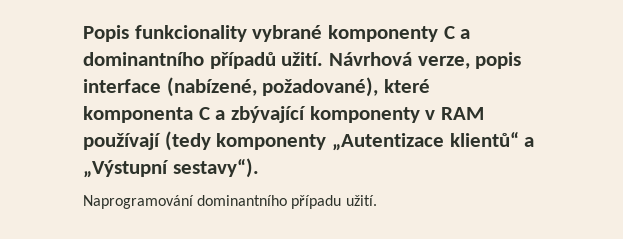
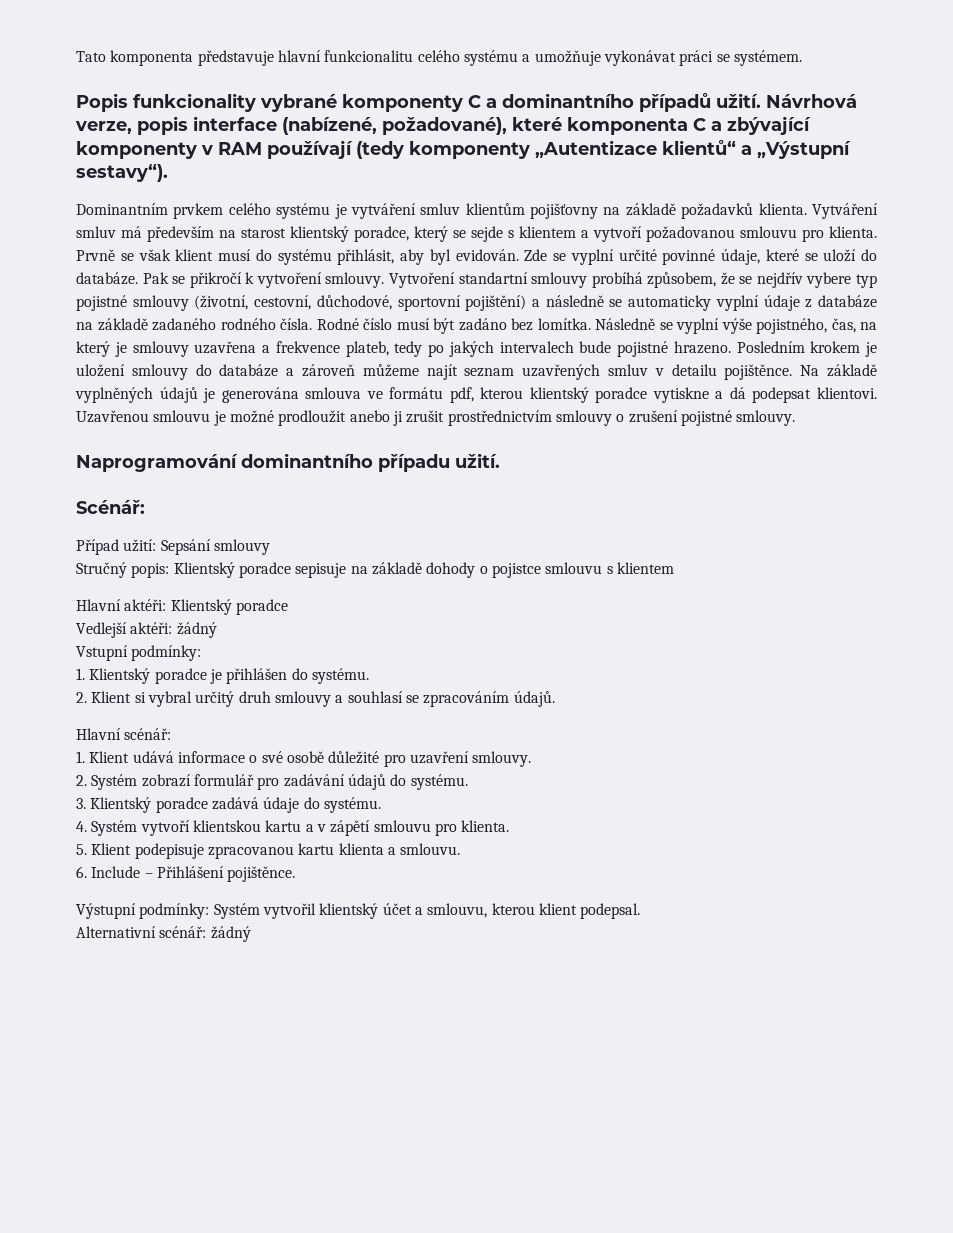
+ Tato komponenta představuje hlavní funkcionalitu celého systému a umožňuje vykonávat práci se systémem.
+ Dominantním prvkem celého systému je vytváření smluv klientům pojišťovny na základě požadavků klienta. Vytváření smluv má především na starost klientský poradce, který se sejde s klientem a vytvoří požadovanou smlouvu pro klienta. Prvně se však klient musí do systému přihlásit, aby byl evidován. Zde se vyplní určité povinné údaje, které se uloží do databáze. Pak se přikročí k vytvoření smlouvy. Vytvoření standartní smlouvy probíhá způsobem, že se nejdřív vybere typ pojistné smlouvy (životní, cestovní, důchodové, sportovní pojištění) a následně se automaticky vyplní údaje z databáze na základě zadaného rodného čísla. Rodné číslo musí být zadáno bez lomítka. Následně se vyplní výše pojistného, čas, na který je smlouvy uzavřena a frekvence plateb, tedy po jakých intervalech bude pojistné hrazeno. Posledním krokem je uložení smlouvy do databáze a zároveň můžeme najít seznam uzavřených smluv v detailu pojištěnce. Na základě vyplněných údajů je generována smlouva ve formátu pdf, kterou klientský poradce vytiskne a dá podepsat klientovi. Uzavřenou smlouvu je možné prodloužit anebo ji zrušit prostřednictvím smlouvy o zrušení pojistné smlouvy.
  Naprogramování dominantního případu užití.
+ Scénář:
+ Případ užití: Sepsání smlouvy
+ Stručný popis: Klientský poradce sepisuje na základě dohody o pojistce smlouvu s klientem
+ Hlavní aktéři: Klientský poradce
+ Vedlejší aktéři: žádný
+ Vstupní podmínky:
+ 1. Klientský poradce je přihlášen do systému.
+ 2. Klient si vybral určitý druh smlouvy a souhlasí se zpracováním údajů.
+ Hlavní scénář:
+ 1. Klient udává informace o své osobě důležité pro uzavření smlouvy.
+ 2. Systém zobrazí formulář pro zadávání údajů do systému.
+ 3. Klientský poradce zadává údaje do systému.
+ 4. Systém vytvoří klientskou kartu a v zápětí smlouvu pro klienta.
+ 5. Klient podepisuje zpracovanou kartu klienta a smlouvu.
+ 6. Include – Přihlášení pojištěnce.
+ Výstupní podmínky: Systém vytvořil klientský účet a smlouvu, kterou klient podepsal.
+ Alternativní scénář: žádný

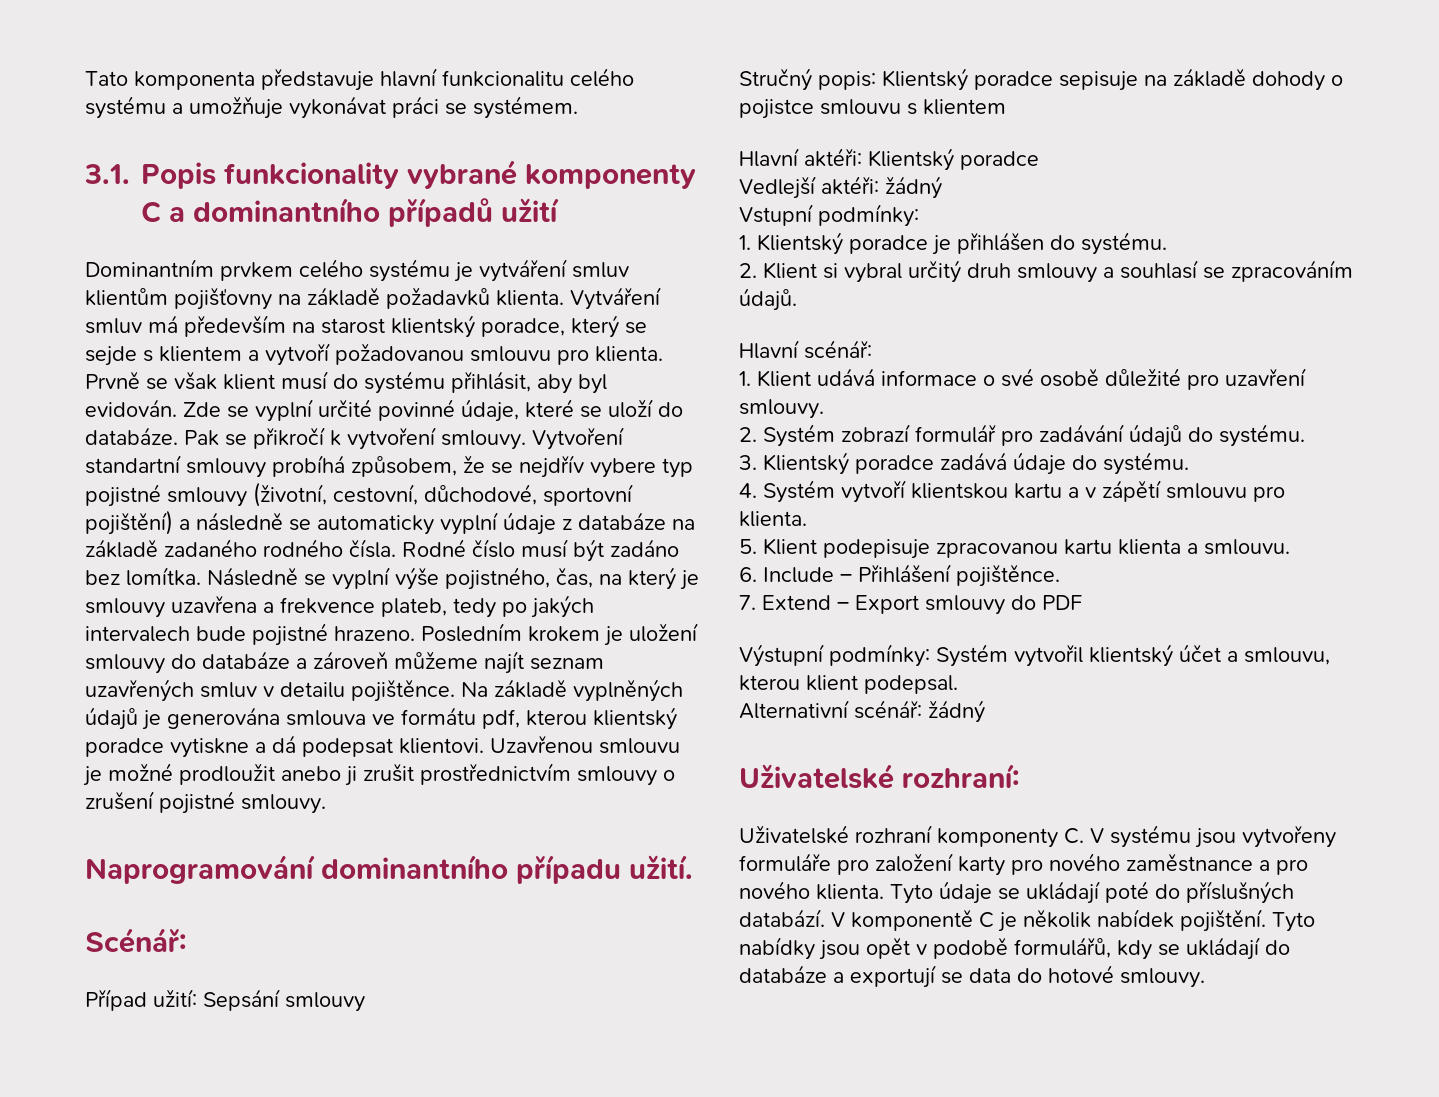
- Popis funkcionality vybrané komponenty C a dominantního případů užití. Návrhová verze, popis interface (nabízené, požadované), které komponenta C a zbývající komponenty v RAM používají (tedy komponenty „Autentizace klientů“ a „Výstupní sestavy“).
+ 3.1. Popis funkcionality vybrané komponenty C a dominantního případů užití
+ 7. Extend – Export smlouvy do PDF
+ Uživatelské rozhraní:
+ Uživatelské rozhraní komponenty C. V systému jsou vytvořeny formuláře pro založení karty pro nového zaměstnance a pro nového klienta. Tyto údaje se ukládají poté do příslušných databází. V komponentě C je několik nabídek pojištění. Tyto nabídky jsou opět v podobě formulářů, kdy se ukládají do databáze a exportují se data do hotové smlouvy.

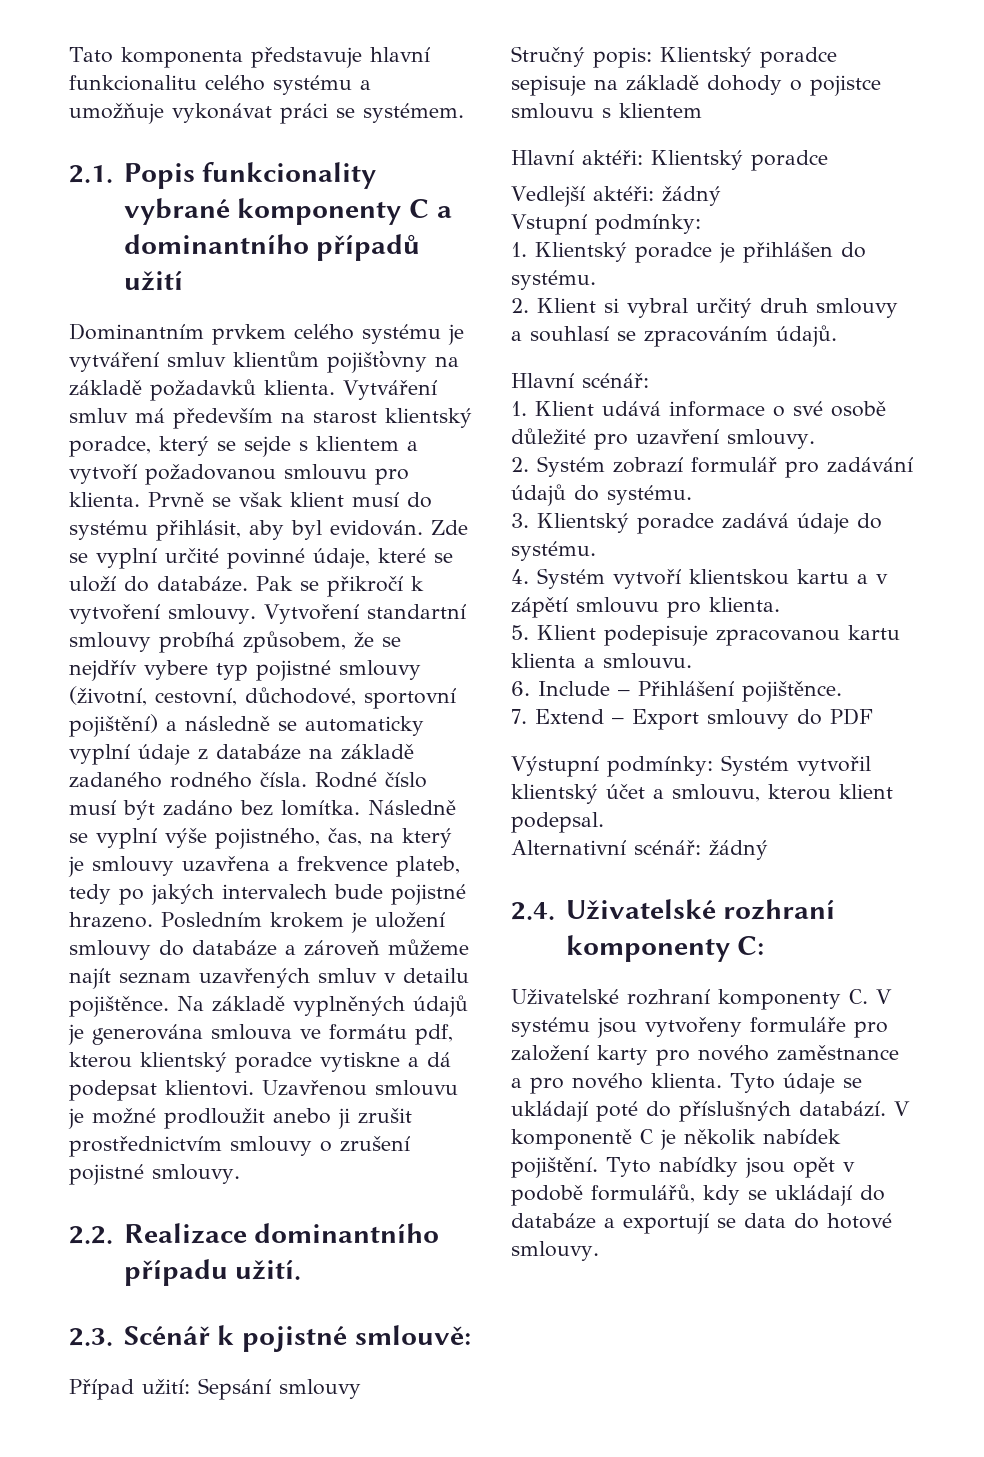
- 3.1. Popis funkcionality vybrané komponenty C a dominantního případů užití
+ 2.1. Popis funkcionality vybrané komponenty C a dominantního případů užití
- Naprogramování dominantního případu užití.
+ 2.2. Realizace dominantního případu užití.
- Scénář:
+ 2.3. Scénář k pojistné smlouvě:
- Uživatelské rozhraní:
+ 2.4. Uživatelské rozhraní komponenty C:

